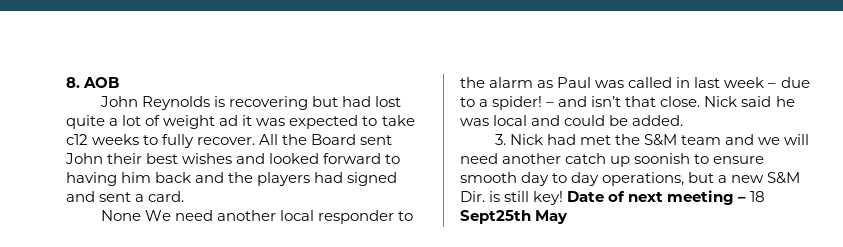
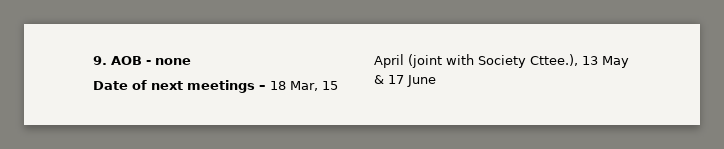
- 8. AOB
- John Reynolds is recovering but had lost quite a lot of weight ad it was expected to take c12 weeks to fully recover. All the Board sent John their best wishes and looked forward to having him back and the players had signed and sent a card.
- None We need another local responder to the alarm as Paul was called in last week – due to a spider! – and isn’t that close. Nick said he was local and could be added.
- 3. Nick had met the S&M team and we will need another catch up soonish to ensure smooth day to day operations, but a new S&M Dir. is still key! Date of next meeting – 18 Sept25th May
+ 9. AOB - none
+ Date of next meetings – 18 Mar, 15 April (joint with Society Cttee.), 13 May & 17 June

